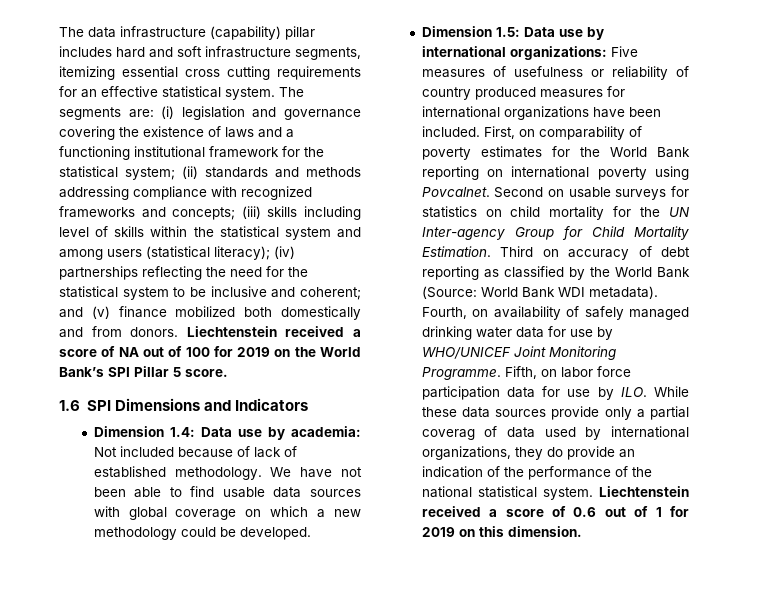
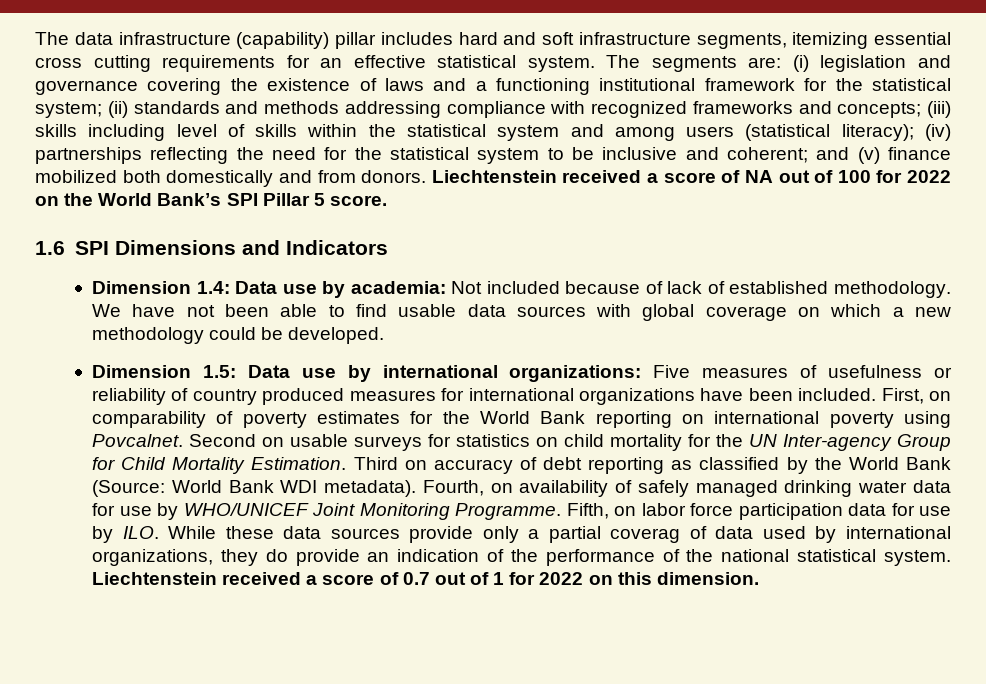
- Liechtenstein received a score of NA out of 100 for 2019 on the World Bank’s SPI Pillar 5 score.
+ Liechtenstein received a score of NA out of 100 for 2022 on the World Bank’s SPI Pillar 5 score.
- Liechtenstein received a score of 0.6 out of 1 for 2019 on this dimension.
+ Liechtenstein received a score of 0.7 out of 1 for 2022 on this dimension.

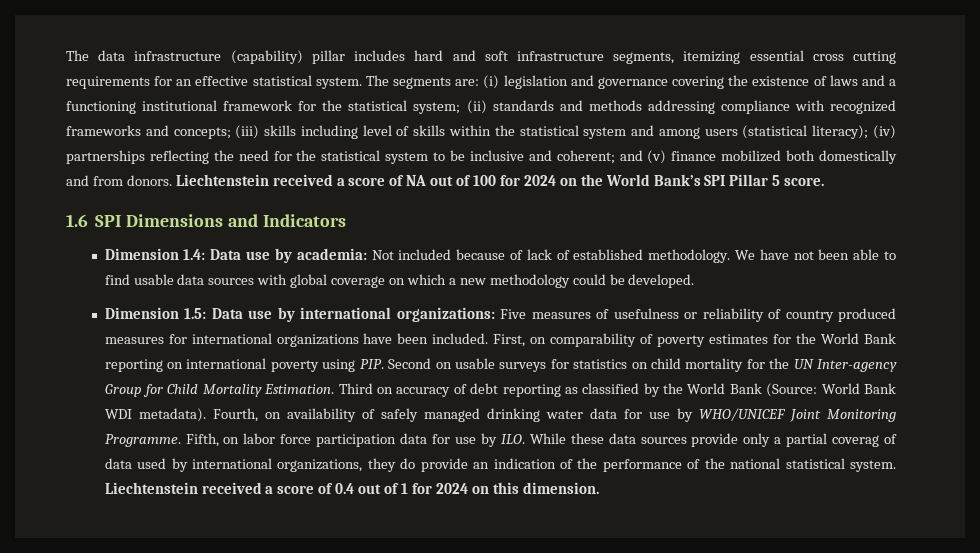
- Liechtenstein received a score of NA out of 100 for 2022 on the World Bank’s SPI Pillar 5 score.
+ Liechtenstein received a score of NA out of 100 for 2024 on the World Bank’s SPI Pillar 5 score.
- First, on comparability of poverty estimates for the World Bank reporting on international poverty using Povcalnet. Second on usable surveys for statistics on child mortality for the UN Inter-agency Group for Child Mortality Estimation.
+ First, on comparability of poverty estimates for the World Bank reporting on international poverty using PIP. Second on usable surveys for statistics on child mortality for the UN Inter-agency Group for Child Mortality Estimation.
- Liechtenstein received a score of 0.7 out of 1 for 2022 on this dimension.
+ Liechtenstein received a score of 0.4 out of 1 for 2024 on this dimension.

